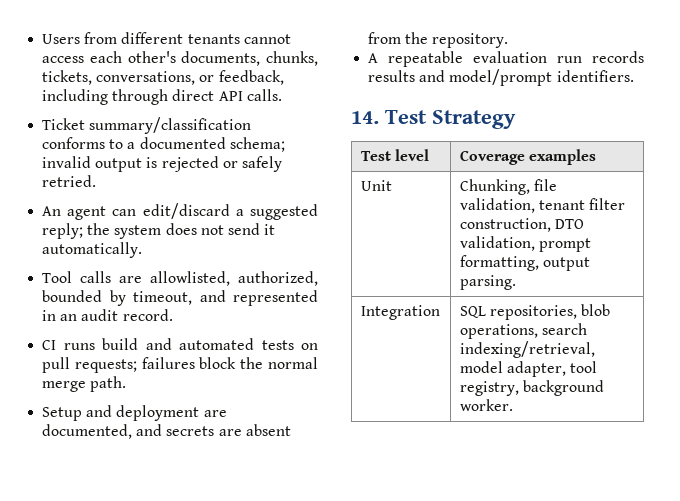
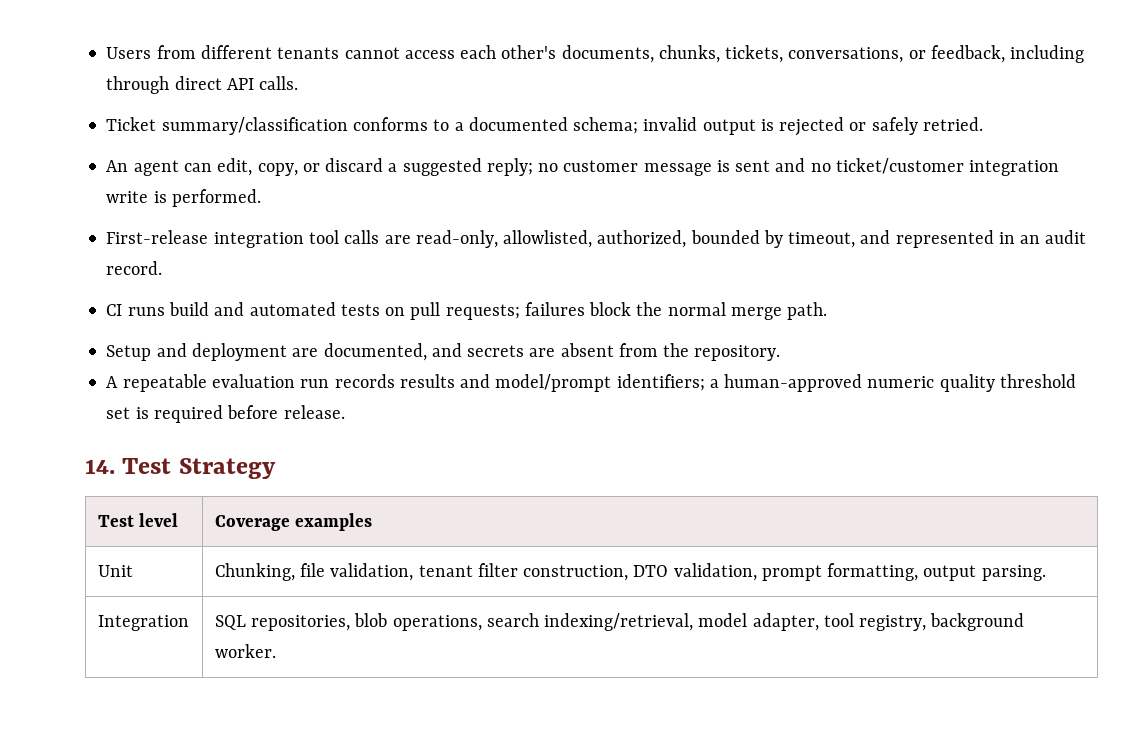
- An agent can edit/discard a suggested reply; the system does not send it automatically.
- Tool calls are allowlisted, authorized, bounded by timeout, and represented in an audit record.
+ An agent can edit, copy, or discard a suggested reply; no customer message is sent and no ticket/customer integration write is performed.
+ First-release integration tool calls are read-only, allowlisted, authorized, bounded by timeout, and represented in an audit record.
- A repeatable evaluation run records results and model/prompt identifiers.
+ A repeatable evaluation run records results and model/prompt identifiers; a human-approved numeric quality threshold set is required before release.

